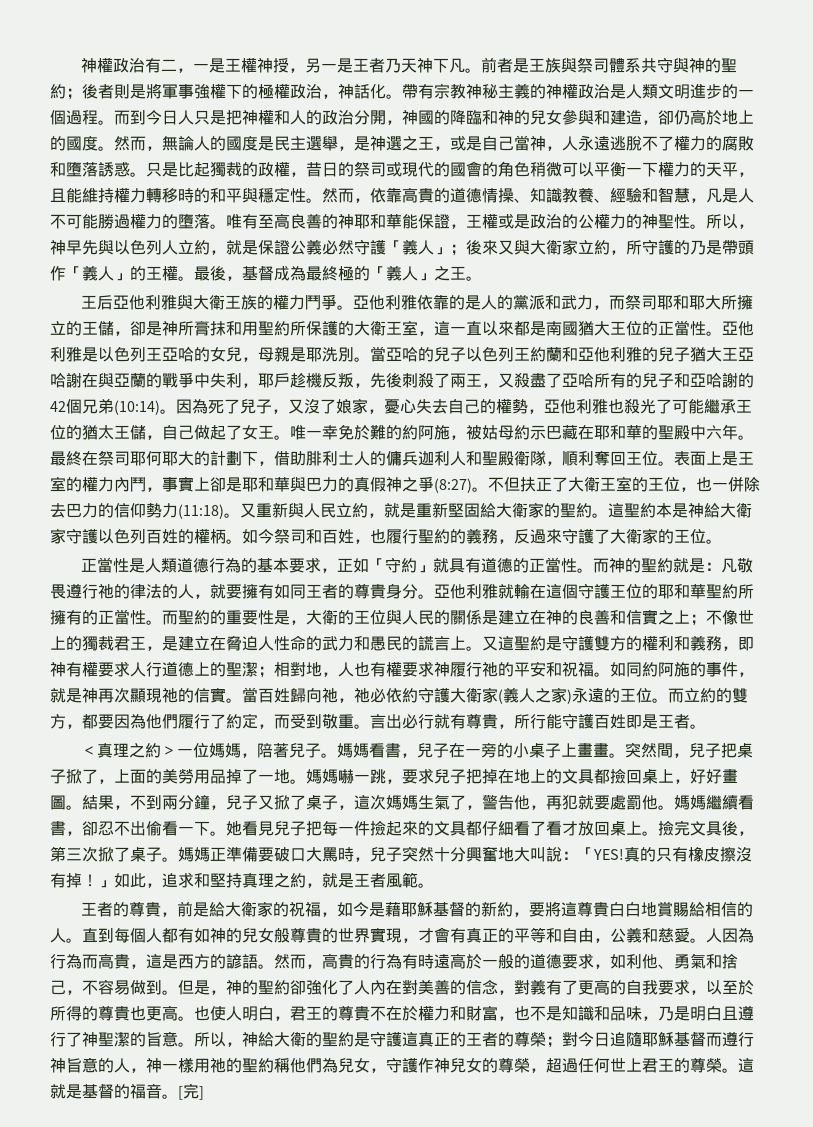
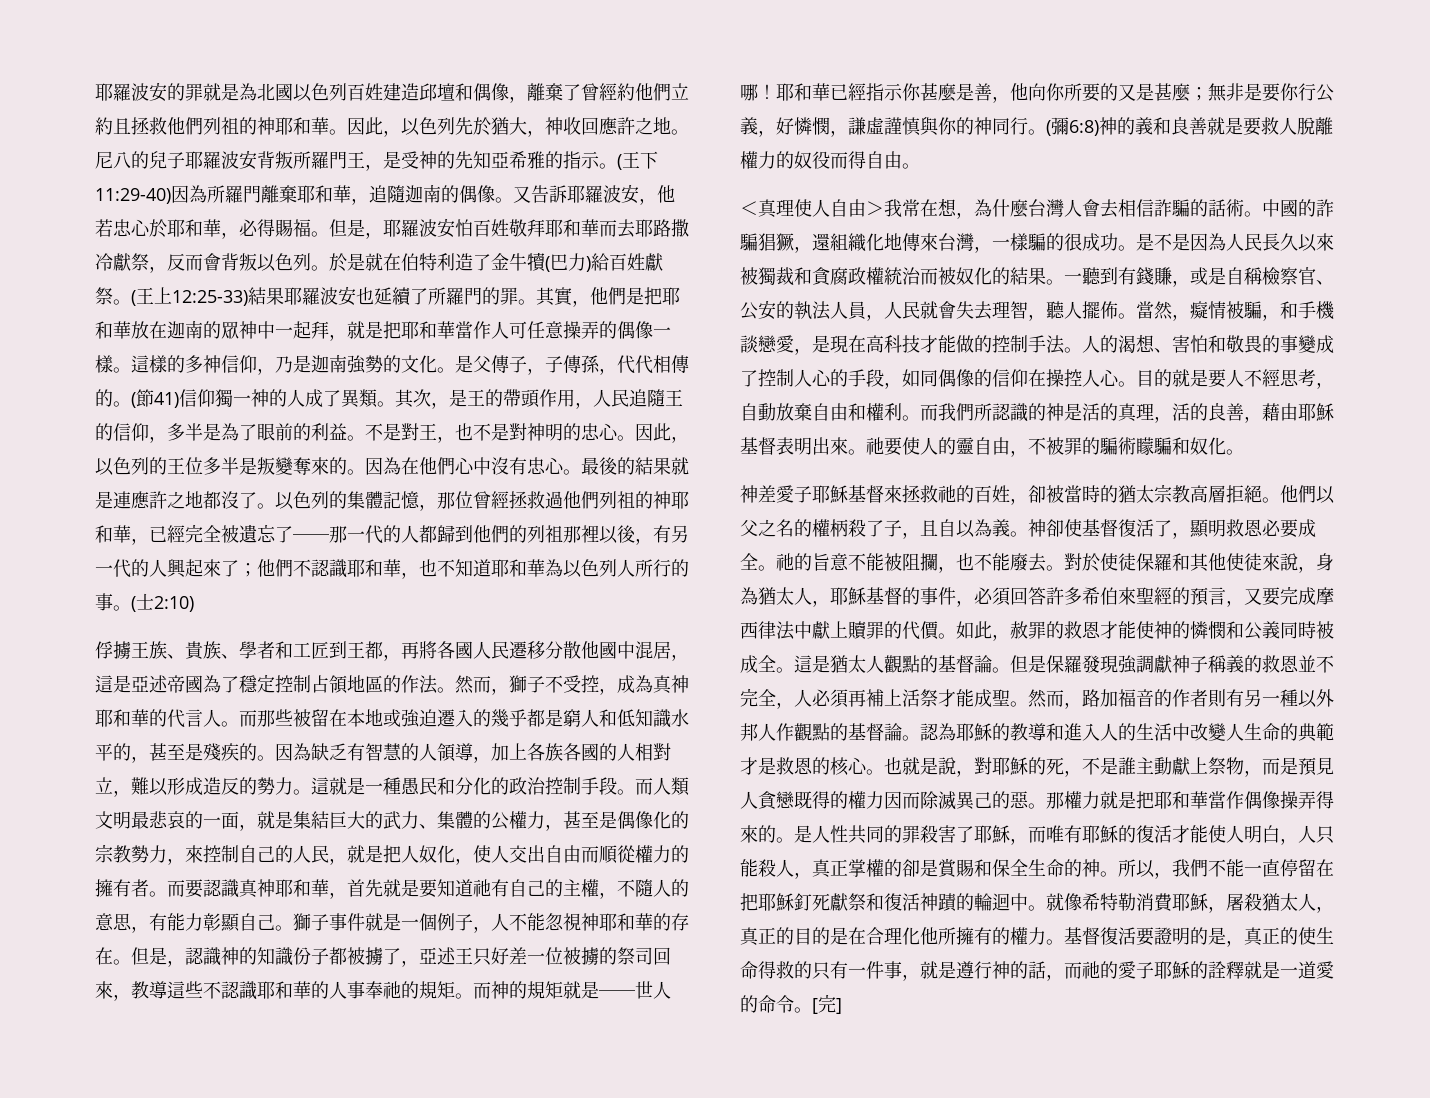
- 神權政治有二，一是王權神授，另一是王者乃天神下凡。前者是王族與祭司體系共守與神的聖約；後者則是將軍事強權下的極權政治，神話化。帶有宗教神秘主義的神權政治是人類文明進步的一個過程。而到今日人只是把神權和人的政治分開，神國的降臨和神的兒女參與和建造，卻仍高於地上的國度。然而，無論人的國度是民主選舉，是神選之王，或是自己當神，人永遠逃脫不了權力的腐敗和墮落誘惑。只是比起獨裁的政權，昔日的祭司或現代的國會的角色稍微可以平衡一下權力的天平，且能維持權力轉移時的和平與穩定性。然而，依靠高貴的道德情操、知識教養、經驗和智慧，凡是人不可能勝過權力的墮落。唯有至高良善的神耶和華能保證，王權或是政治的公權力的神聖性。所以，神早先與以色列人立約，就是保證公義必然守護「義人」；後來又與大衛家立約，所守護的乃是帶頭作「義人」的王權。最後，基督成為最終極的「義人」之王。
- 王后亞他利雅與大衛王族的權力鬥爭。亞他利雅依靠的是人的黨派和武力，而祭司耶和耶大所擁立的王儲，卻是神所膏抹和用聖約所保護的大衛王室，這一直以來都是南國猶大王位的正當性。亞他利雅是以色列王亞哈的女兒，母親是耶洗別。當亞哈的兒子以色列王約蘭和亞他利雅的兒子猶大王亞哈謝在與亞蘭的戰爭中失利，耶戶趁機反叛，先後刺殺了兩王，又殺盡了亞哈所有的兒子和亞哈謝的42個兄弟(10:14)。因為死了兒子，又沒了娘家，憂心失去自己的權勢，亞他利雅也殺光了可能繼承王位的猶太王儲，自己做起了女王。唯一幸免於難的約阿施，被姑母約示巴藏在耶和華的聖殿中六年。最終在祭司耶何耶大的計劃下，借助腓利士人的傭兵迦利人和聖殿衛隊，順利奪回王位。表面上是王室的權力內鬥，事實上卻是耶和華與巴力的真假神之爭(8:27)。不但扶正了大衛王室的王位，也一併除去巴力的信仰勢力(11:18)。又重新與人民立約，就是重新堅固給大衛家的聖約。這聖約本是神給大衛家守護以色列百姓的權柄。如今祭司和百姓，也履行聖約的義務，反過來守護了大衛家的王位。
- 正當性是人類道德行為的基本要求，正如「守約」就具有道德的正當性。而神的聖約就是：凡敬畏遵行祂的律法的人，就要擁有如同王者的尊貴身分。亞他利雅就輸在這個守護王位的耶和華聖約所擁有的正當性。而聖約的重要性是，大衛的王位與人民的關係是建立在神的良善和信實之上；不像世上的獨裁君王，是建立在脅迫人性命的武力和愚民的謊言上。又這聖約是守護雙方的權利和義務，即神有權要求人行道德上的聖潔；相對地，人也有權要求神履行祂的平安和祝福。如同約阿施的事件，就是神再次顯現祂的信實。當百姓歸向祂，祂必依約守護大衛家(義人之家)永遠的王位。而立約的雙方，都要因為他們履行了約定，而受到敬重。言出必行就有尊貴，所行能守護百姓即是王者。
- ＜真理之約＞一位媽媽，陪著兒子。媽媽看書，兒子在一旁的小桌子上畫畫。突然間，兒子把桌子掀了，上面的美勞用品掉了一地。媽媽嚇一跳，要求兒子把掉在地上的文具都撿回桌上，好好畫圖。結果，不到兩分鐘，兒子又掀了桌子，這次媽媽生氣了，警告他，再犯就要處罰他。媽媽繼續看書，卻忍不出偷看一下。她看見兒子把每一件撿起來的文具都仔細看了看才放回桌上。撿完文具後，第三次掀了桌子。媽媽正準備要破口大罵時，兒子突然十分興奮地大叫說：「YES!真的只有橡皮擦沒有掉！」如此，追求和堅持真理之約，就是王者風範。
- 王者的尊貴，前是給大衛家的祝福，如今是藉耶穌基督的新約，要將這尊貴白白地賞賜給相信的人。直到每個人都有如神的兒女般尊貴的世界實現，才會有真正的平等和自由，公義和慈愛。人因為行為而高貴，這是西方的諺語。然而，高貴的行為有時遠高於一般的道德要求，如利他、勇氣和捨己，不容易做到。但是，神的聖約卻強化了人內在對美善的信念，對義有了更高的自我要求，以至於所得的尊貴也更高。也使人明白，君王的尊貴不在於權力和財富，也不是知識和品味，乃是明白且遵行了神聖潔的旨意。所以，神給大衛的聖約是守護這真正的王者的尊榮；對今日追隨耶穌基督而遵行神旨意的人，神一樣用祂的聖約稱他們為兒女，守護作神兒女的尊榮，超過任何世上君王的尊榮。這就是基督的福音。
+ 耶羅波安的罪就是為北國以色列百姓建造邱壇和偶像，離棄了曾經約他們立約且拯救他們列祖的神耶和華。因此，以色列先於猶大，神收回應許之地。尼八的兒子耶羅波安背叛所羅門王，是受神的先知亞希雅的指示。(王下11:29-40)因為所羅門離棄耶和華，追隨迦南的偶像。又告訴耶羅波安，他若忠心於耶和華，必得賜福。但是，耶羅波安怕百姓敬拜耶和華而去耶路撒冷獻祭，反而會背叛以色列。於是就在伯特利造了金牛犢(巴力)給百姓獻祭。(王上12:25-33)結果耶羅波安也延續了所羅門的罪。其實，他們是把耶和華放在迦南的眾神中一起拜，就是把耶和華當作人可任意操弄的偶像一樣。這樣的多神信仰，乃是迦南強勢的文化。是父傳子，子傳孫，代代相傳的。(節41)信仰獨一神的人成了異類。其次，是王的帶頭作用，人民追隨王的信仰，多半是為了眼前的利益。不是對王，也不是對神明的忠心。因此，以色列的王位多半是叛變奪來的。因為在他們心中沒有忠心。最後的結果就是連應許之地都沒了。以色列的集體記憶，那位曾經拯救過他們列祖的神耶和華，已經完全被遺忘了──那一代的人都歸到他們的列祖那裡以後，有另一代的人興起來了；他們不認識耶和華，也不知道耶和華為以色列人所行的事。(士2:10)
+ 俘擄王族、貴族、學者和工匠到王都，再將各國人民遷移分散他國中混居，這是亞述帝國為了穩定控制占領地區的作法。然而，獅子不受控，成為真神耶和華的代言人。而那些被留在本地或強迫遷入的幾乎都是窮人和低知識水平的，甚至是殘疾的。因為缺乏有智慧的人領導，加上各族各國的人相對立，難以形成造反的勢力。這就是一種愚民和分化的政治控制手段。而人類文明最悲哀的一面，就是集結巨大的武力、集體的公權力，甚至是偶像化的宗教勢力，來控制自己的人民，就是把人奴化，使人交出自由而順從權力的擁有者。而要認識真神耶和華，首先就是要知道祂有自己的主權，不隨人的意思，有能力彰顯自己。獅子事件就是一個例子，人不能忽視神耶和華的存在。但是，認識神的知識份子都被擄了，亞述王只好差一位被擄的祭司回來，教導這些不認識耶和華的人事奉祂的規矩。而神的規矩就是──世人哪！耶和華已經指示你甚麼是善，他向你所要的又是甚麼；無非是要你行公義，好憐憫，謙虛謹慎與你的神同行。(彌6:8)神的義和良善就是要救人脫離權力的奴役而得自由。
+ ＜真理使人自由＞我常在想，為什麼台灣人會去相信詐騙的話術。中國的詐騙猖獗，還組織化地傳來台灣，一樣騙的很成功。是不是因為人民長久以來被獨裁和貪腐政權統治而被奴化的結果。一聽到有錢賺，或是自稱檢察官、公安的執法人員，人民就會失去理智，聽人擺佈。當然，癡情被騙，和手機談戀愛，是現在高科技才能做的控制手法。人的渴想、害怕和敬畏的事變成了控制人心的手段，如同偶像的信仰在操控人心。目的就是要人不經思考，自動放棄自由和權利。而我們所認識的神是活的真理，活的良善，藉由耶穌基督表明出來。祂要使人的靈自由，不被罪的騙術矇騙和奴化。
+ 神差愛子耶穌基督來拯救祂的百姓，卻被當時的猶太宗教高層拒絕。他們以父之名的權柄殺了子，且自以為義。神卻使基督復活了，顯明救恩必要成全。祂的旨意不能被阻攔，也不能廢去。對於使徒保羅和其他使徒來說，身為猶太人，耶穌基督的事件，必須回答許多希伯來聖經的預言，又要完成摩西律法中獻上贖罪的代價。如此，赦罪的救恩才能使神的憐憫和公義同時被成全。這是猶太人觀點的基督論。但是保羅發現強調獻神子稱義的救恩並不完全，人必須再補上活祭才能成聖。然而，路加福音的作者則有另一種以外邦人作觀點的基督論。認為耶穌的教導和進入人的生活中改變人生命的典範才是救恩的核心。也就是說，對耶穌的死，不是誰主動獻上祭物，而是預見人貪戀既得的權力因而除滅異己的惡。那權力就是把耶和華當作偶像操弄得來的。是人性共同的罪殺害了耶穌，而唯有耶穌的復活才能使人明白，人只能殺人，真正掌權的卻是賞賜和保全生命的神。所以，我們不能一直停留在把耶穌釘死獻祭和復活神蹟的輪迴中。就像希特勒消費耶穌，屠殺猶太人，真正的目的是在合理化他所擁有的權力。基督復活要證明的是，真正的使生命得救的只有一件事，就是遵行神的話，而祂的愛子耶穌的詮釋就是一道愛的命令。

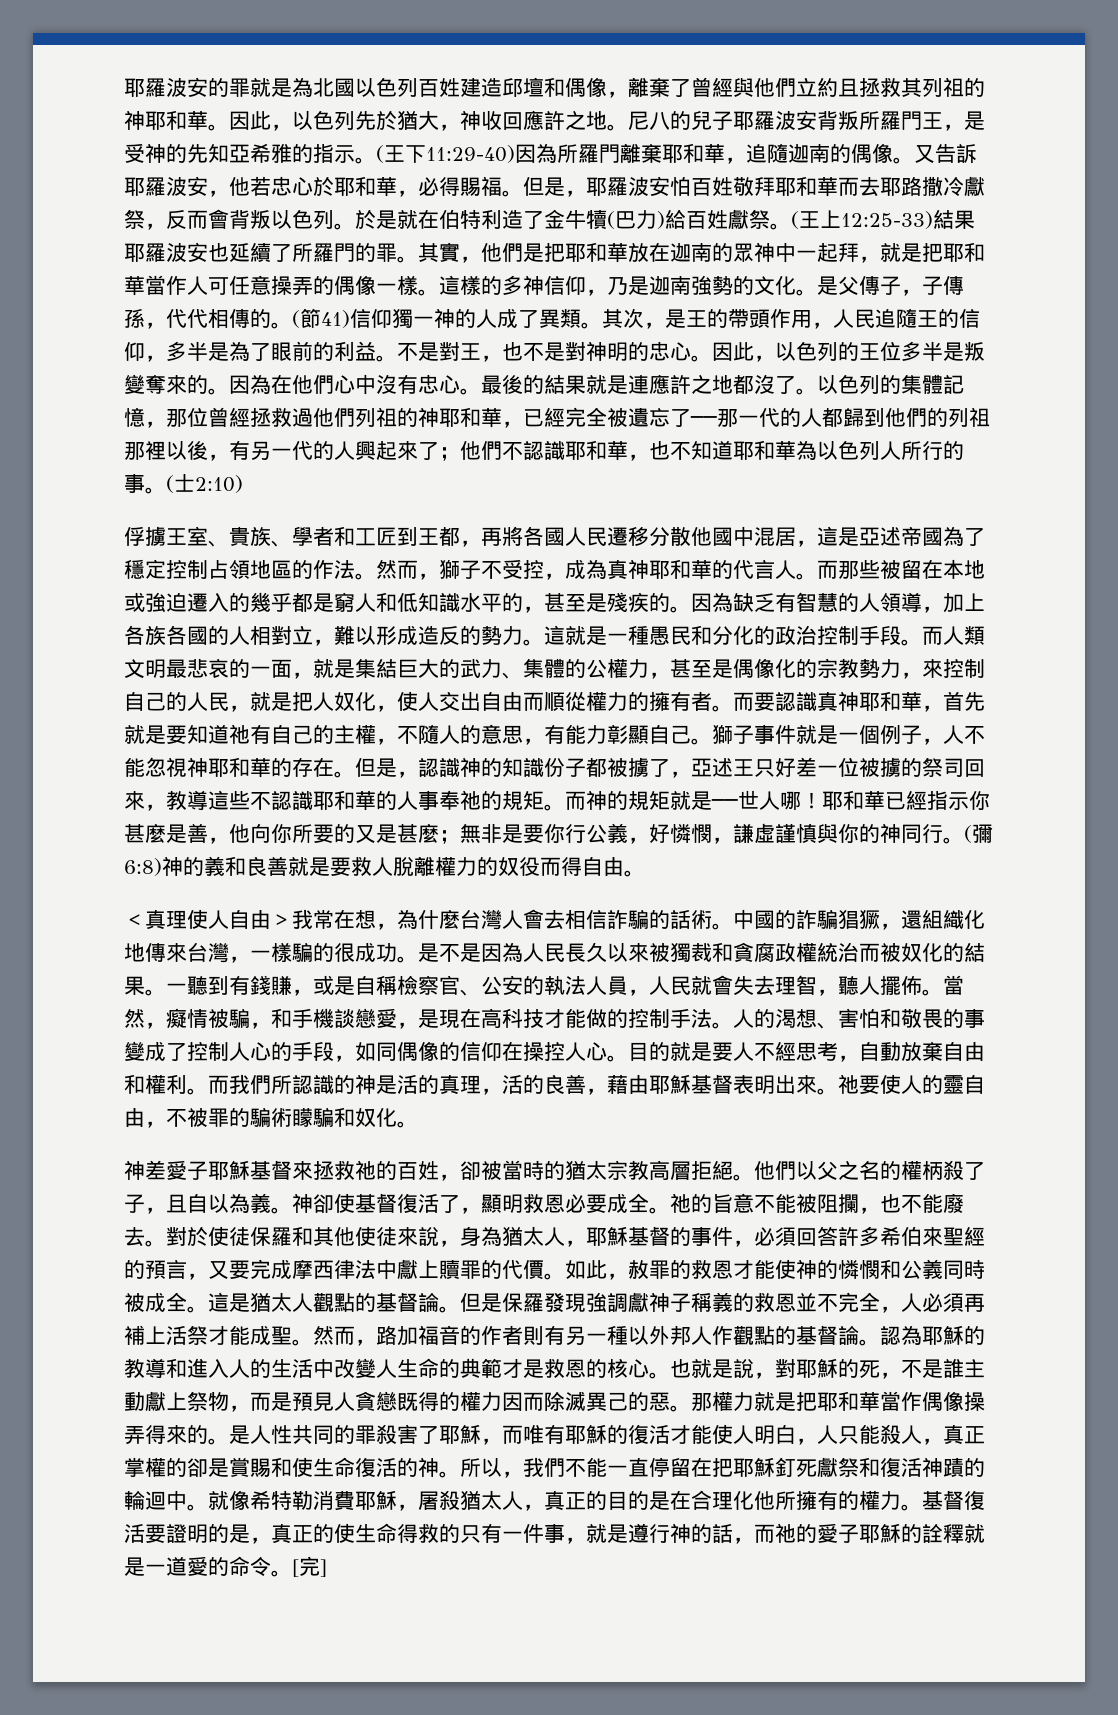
- 耶羅波安的罪就是為北國以色列百姓建造邱壇和偶像，離棄了曾經約他們立約且拯救他們列祖的神耶和華。
+ 耶羅波安的罪就是為北國以色列百姓建造邱壇和偶像，離棄了曾經與他們立約且拯救其列祖的神耶和華。
- 俘擄王族、貴族、學者和工匠到王都，再將各國人民遷移分散他國中混居，這是亞述帝國為了穩定控制占領地區的作法。
+ 俘擄王室、貴族、學者和工匠到王都，再將各國人民遷移分散他國中混居，這是亞述帝國為了穩定控制占領地區的作法。
- 是人性共同的罪殺害了耶穌，而唯有耶穌的復活才能使人明白，人只能殺人，真正掌權的卻是賞賜和保全生命的神。
+ 是人性共同的罪殺害了耶穌，而唯有耶穌的復活才能使人明白，人只能殺人，真正掌權的卻是賞賜和使生命復活的神。

